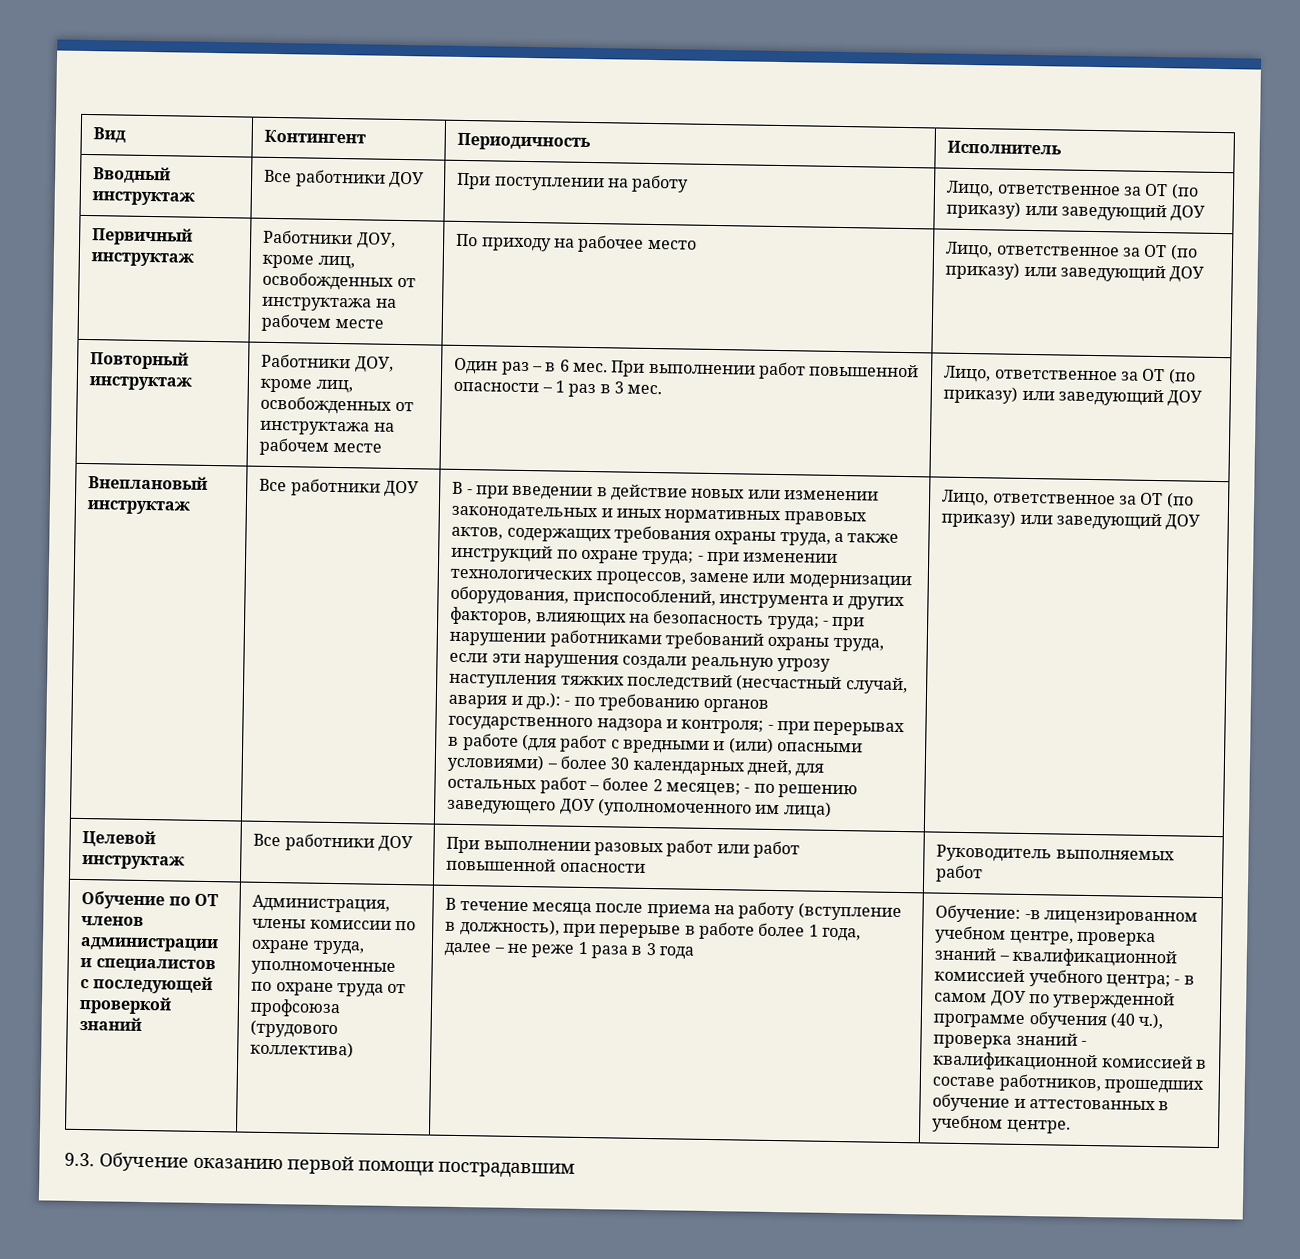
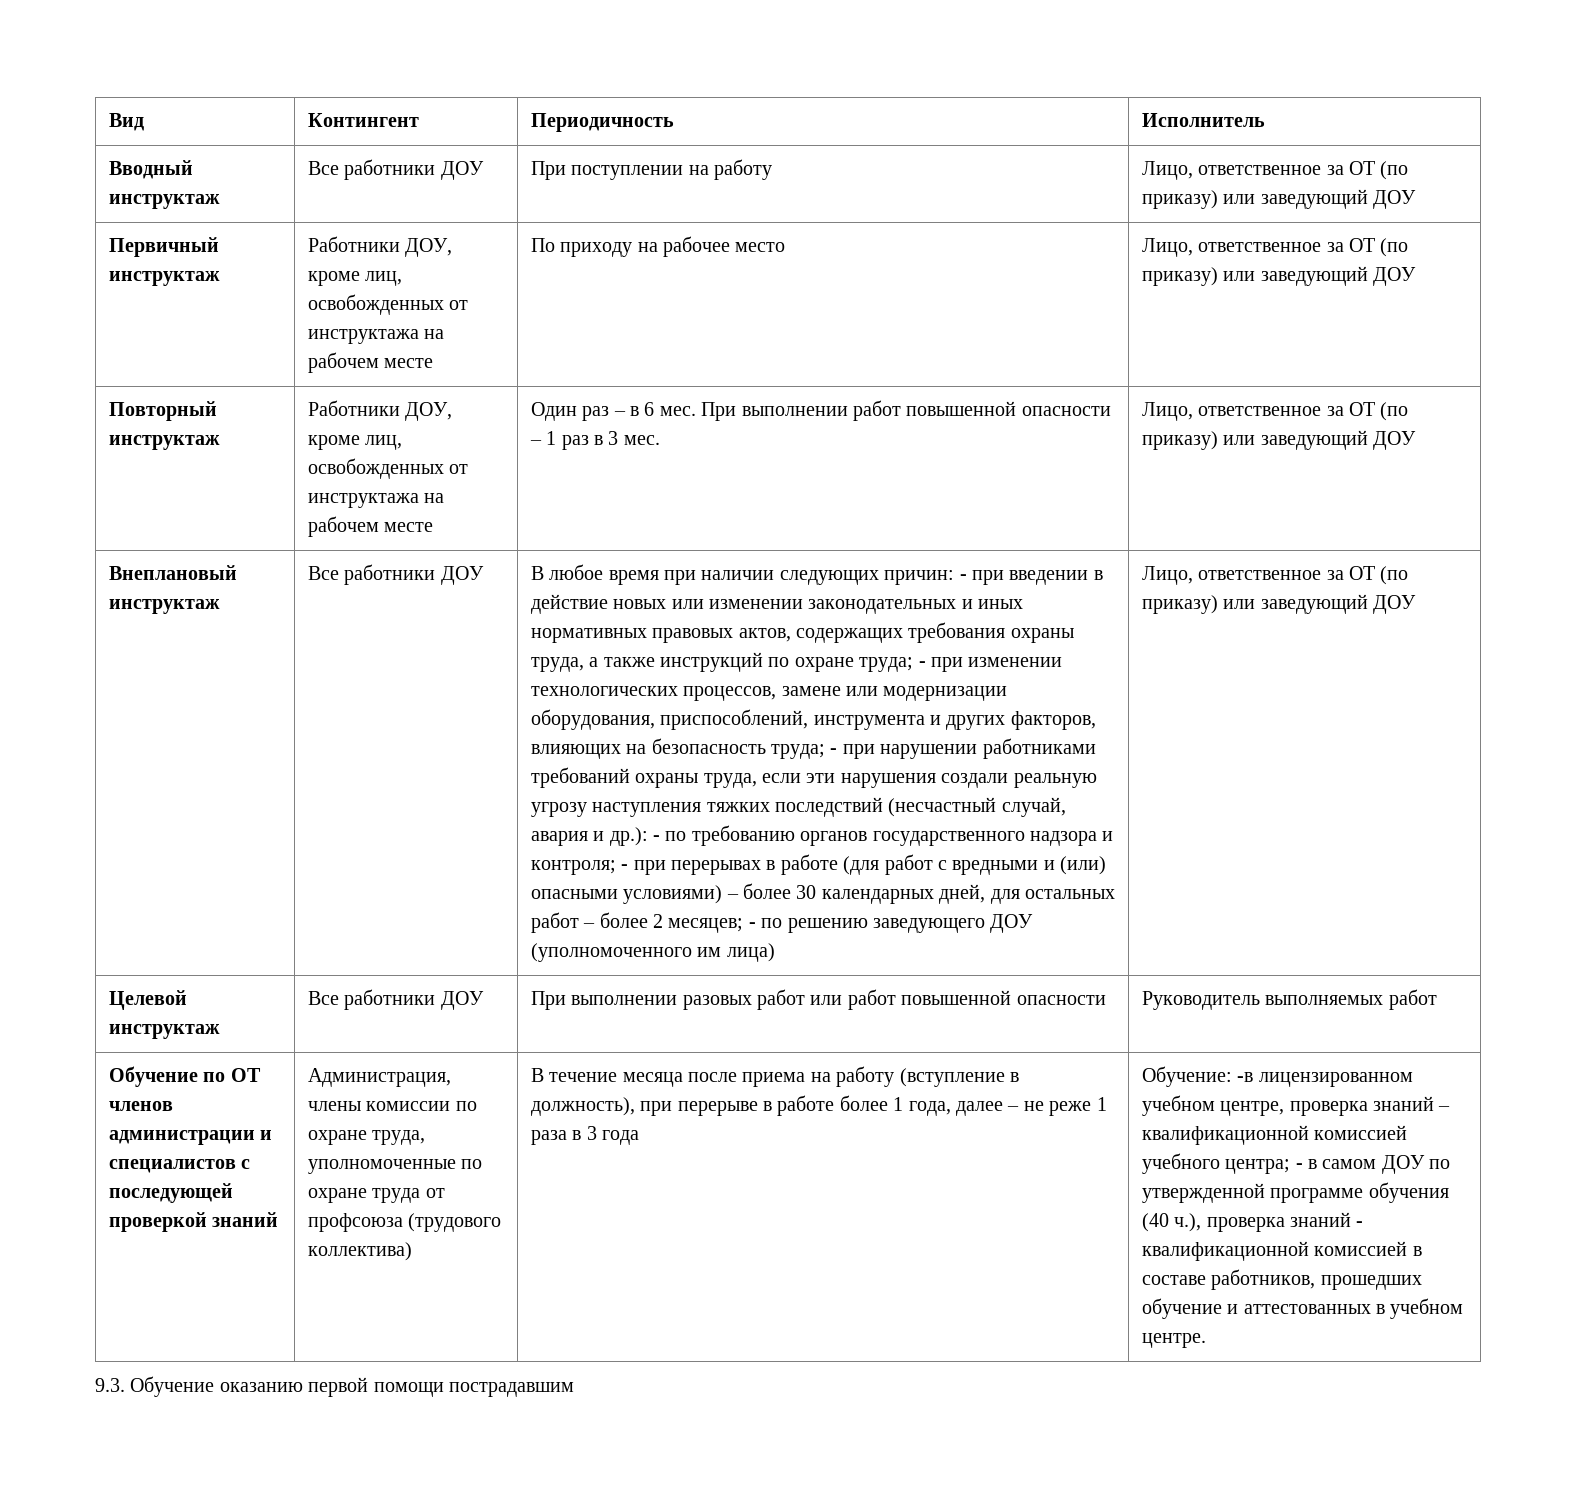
- В - при введении в действие новых или изменении законодательных и иных нормативных правовых актов, содержащих требования охраны труда, а также инструкций по охране труда;
+ В любое время при наличии следующих причин: - при введении в действие новых или изменении законодательных и иных нормативных правовых актов, содержащих требования охраны труда, а также инструкций по охране труда;

